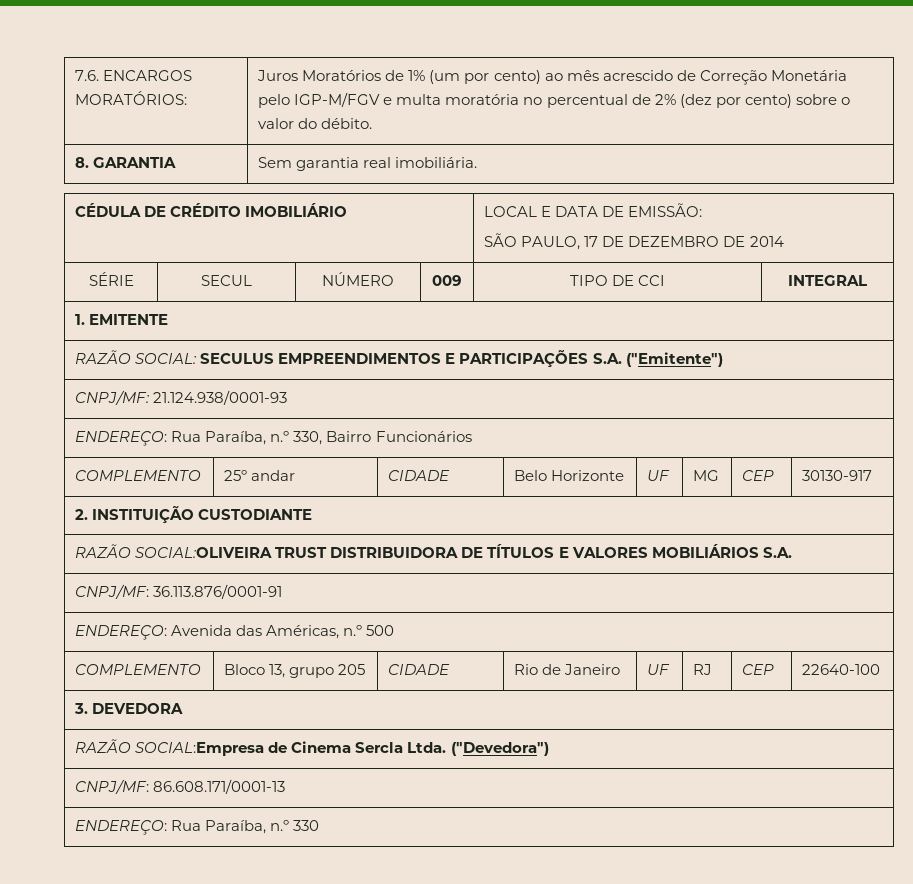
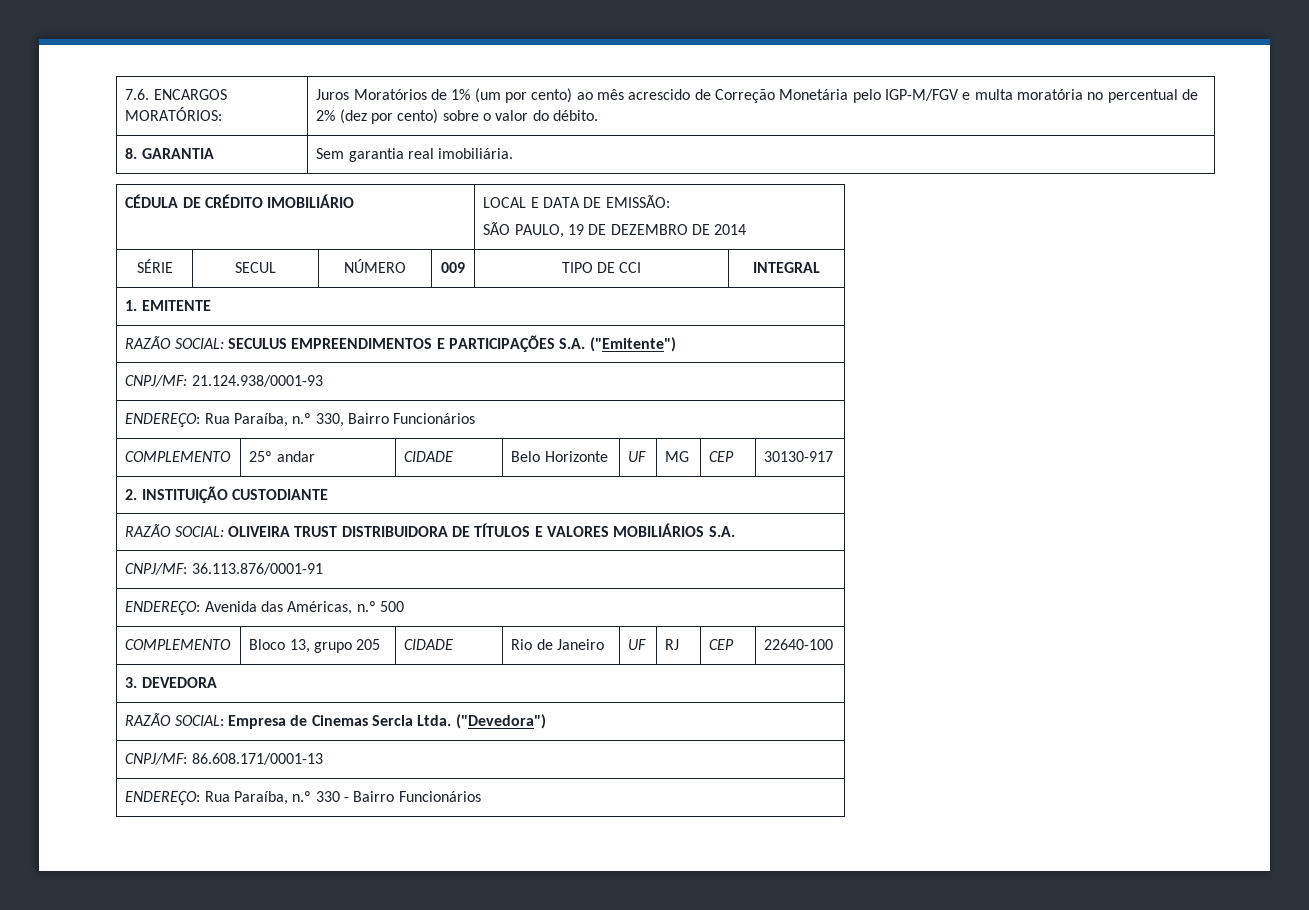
  CÉDULA DE CRÉDITO IMOBILIÁRIO | LOCAL E DATA DE EMISSÃO:
- SÃO PAULO, 17 DE DEZEMBRO DE 2014
+ SÃO PAULO, 19 DE DEZEMBRO DE 2014
- RAZÃO SOCIAL:OLIVEIRA TRUST DISTRIBUIDORA DE TÍTULOS E VALORES MOBILIÁRIOS S.A.
+ RAZÃO SOCIAL: OLIVEIRA TRUST DISTRIBUIDORA DE TÍTULOS E VALORES MOBILIÁRIOS S.A.
- RAZÃO SOCIAL:Empresa de Cinema Sercla Ltda. ("Devedora")
+ RAZÃO SOCIAL: Empresa de Cinemas Sercla Ltda. ("Devedora")
- ENDEREÇO: Rua Paraíba, n.º 330
+ ENDEREÇO: Rua Paraíba, n.º 330 - Bairro Funcionários

